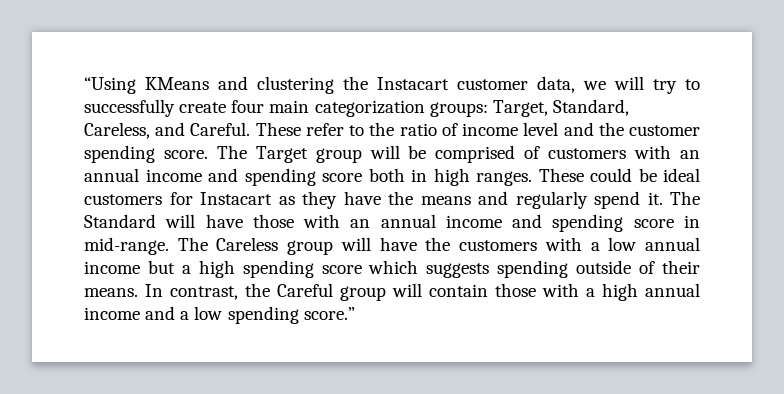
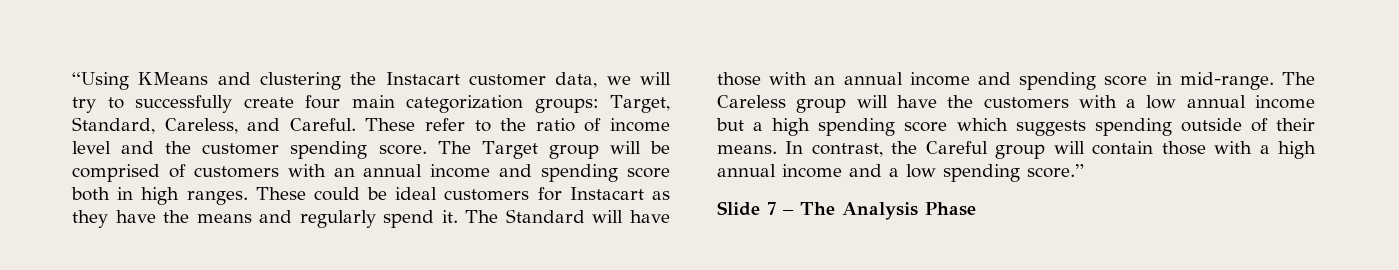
+ Slide 7 – The Analysis Phase

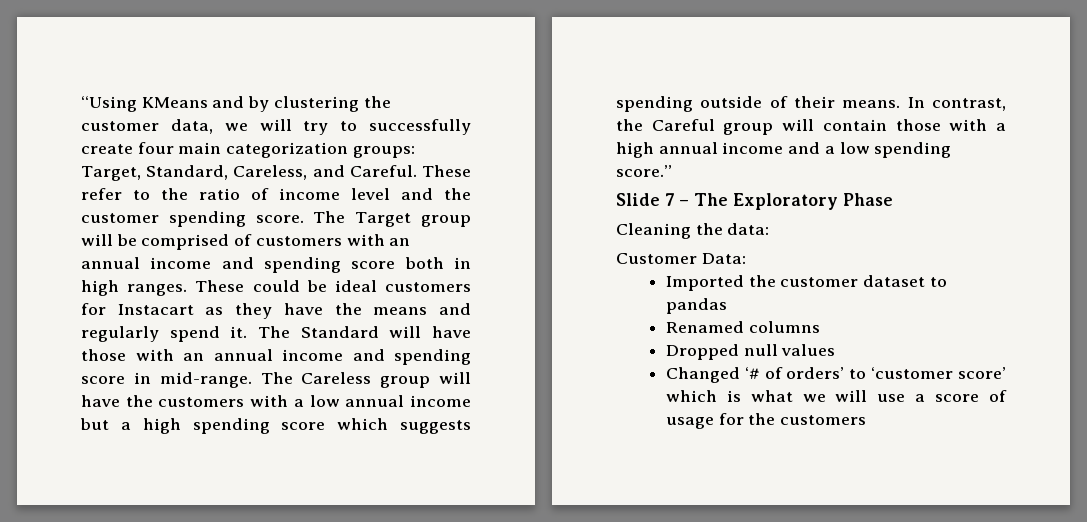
- “Using KMeans and clustering the Instacart customer data, we will try to successfully create four main categorization groups: Target, Standard, Careless, and Careful.
+ “Using KMeans and by clustering the customer data, we will try to successfully create four main categorization groups: Target, Standard, Careless, and Careful.
- Slide 7 – The Analysis Phase
+ Slide 7 – The Exploratory Phase
+ Cleaning the data:
+ Customer Data:
+ Imported the customer dataset to pandas
+ Renamed columns
+ Dropped null values
+ Changed ‘# of orders’ to ‘customer score’ which is what we will use a score of usage for the customers

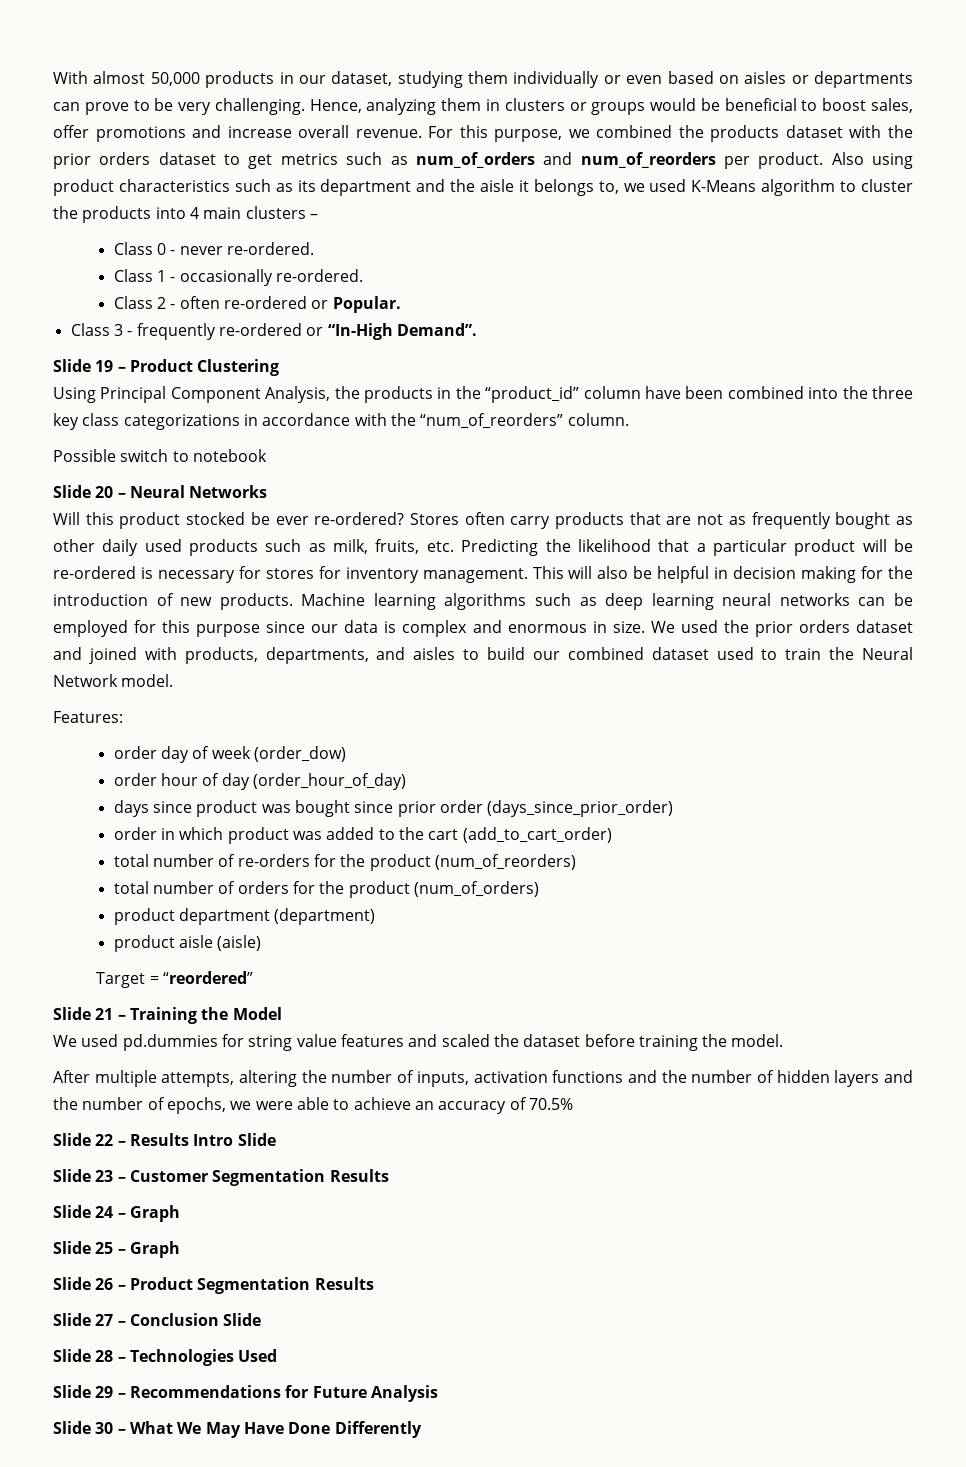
- “Using KMeans and by clustering the customer data, we will try to successfully create four main categorization groups: Target, Standard, Careless, and Careful. These refer to the ratio of income level and the customer spending score. The Target group will be comprised of customers with an annual income and spending score both in high ranges. These could be ideal customers for Instacart as they have the means and regularly spend it. The Standard will have those with an annual income and spending score in mid-range. The Careless group will have the customers with a low annual income but a high spending score which suggests spending outside of their means. In contrast, the Careful group will contain those with a high annual income and a low spending score.”
- Slide 7 – The Exploratory Phase
- Cleaning the data:
- Customer Data:
- Imported the customer dataset to pandas
- Renamed columns
- Dropped null values
- Changed ‘# of orders’ to ‘customer score’ which is what we will use a score of usage for the customers
+ With almost 50,000 products in our dataset, studying them individually or even based on aisles or departments can prove to be very challenging. Hence, analyzing them in clusters or groups would be beneficial to boost sales, offer promotions and increase overall revenue. For this purpose, we combined the products dataset with the prior orders dataset to get metrics such as num_of_orders and num_of_reorders per product. Also using product characteristics such as its department and the aisle it belongs to, we used K-Means algorithm to cluster the products into 4 main clusters –
+ Class 0 - never re-ordered.
+ Class 1 - occasionally re-ordered.
+ Class 2 - often re-ordered or Popular.
+ Class 3 - frequently re-ordered or “In-High Demand”.
+ Slide 19 – Product Clustering
+ Using Principal Component Analysis, the products in the “product_id” column have been combined into the three key class categorizations in accordance with the “num_of_reorders” column.
+ Possible switch to notebook
+ Slide 20 – Neural Networks
+ Will this product stocked be ever re-ordered? Stores often carry products that are not as frequently bought as other daily used products such as milk, fruits, etc. Predicting the likelihood that a particular product will be re-ordered is necessary for stores for inventory management. This will also be helpful in decision making for the introduction of new products. Machine learning algorithms such as deep learning neural networks can be employed for this purpose since our data is complex and enormous in size. We used the prior orders dataset and joined with products, departments, and aisles to build our combined dataset used to train the Neural Network model.
+ Features:
+ order day of week (order_dow)
+ order hour of day (order_hour_of_day)
+ days since product was bought since prior order (days_since_prior_order)
+ order in which product was added to the cart (add_to_cart_order)
+ total number of re-orders for the product (num_of_reorders)
+ total number of orders for the product (num_of_orders)
+ product department (department)
+ product aisle (aisle)
+ Target = “reordered”
+ Slide 21 – Training the Model
+ We used pd.dummies for string value features and scaled the dataset before training the model.
+ After multiple attempts, altering the number of inputs, activation functions and the number of hidden layers and the number of epochs, we were able to achieve an accuracy of 70.5%
+ Slide 22 – Results Intro Slide
+ Slide 23 – Customer Segmentation Results
+ Slide 24 – Graph
+ Slide 25 – Graph
+ Slide 26 – Product Segmentation Results
+ Slide 27 – Conclusion Slide
+ Slide 28 – Technologies Used
+ Slide 29 – Recommendations for Future Analysis
+ Slide 30 – What We May Have Done Differently

